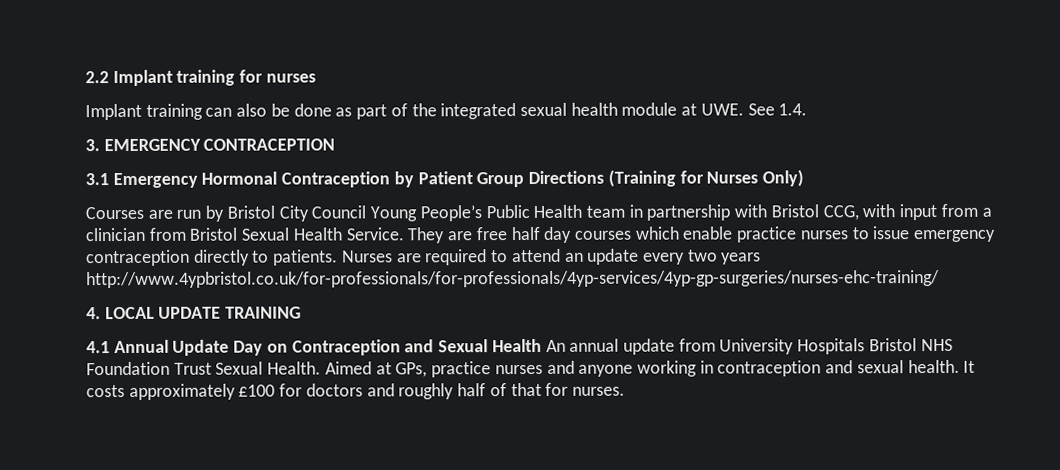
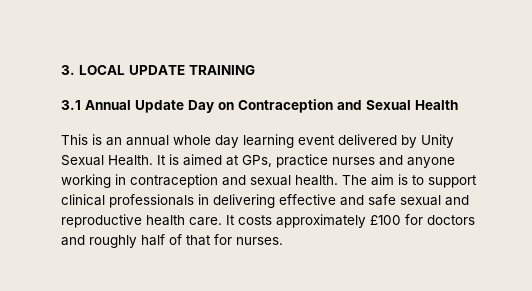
- 2.2 Implant training for nurses
- Implant training can also be done as part of the integrated sexual health module at UWE. See 1.4.
- 3. EMERGENCY CONTRACEPTION
- 3.1 Emergency Hormonal Contraception by Patient Group Directions (Training for Nurses Only)
- Courses are run by Bristol City Council Young People’s Public Health team in partnership with Bristol CCG, with input from a clinician from Bristol Sexual Health Service. They are free half day courses which enable practice nurses to issue emergency contraception directly to patients. Nurses are required to attend an update every two years http://www.4ypbristol.co.uk/for-professionals/for-professionals/4yp-services/4yp-gp-surgeries/nurses-ehc-training/
- 4. LOCAL UPDATE TRAINING
+ 3. LOCAL UPDATE TRAINING
- 4.1 Annual Update Day on Contraception and Sexual Health An annual update from University Hospitals Bristol NHS Foundation Trust Sexual Health. Aimed at GPs, practice nurses and anyone working in contraception and sexual health.
+ 3.1 Annual Update Day on Contraception and Sexual Health
+ This is an annual whole day learning event delivered by Unity Sexual Health. It is aimed at GPs, practice nurses and anyone working in contraception and sexual health.
+ The aim is to support clinical professionals in delivering effective and safe sexual and reproductive health care.

